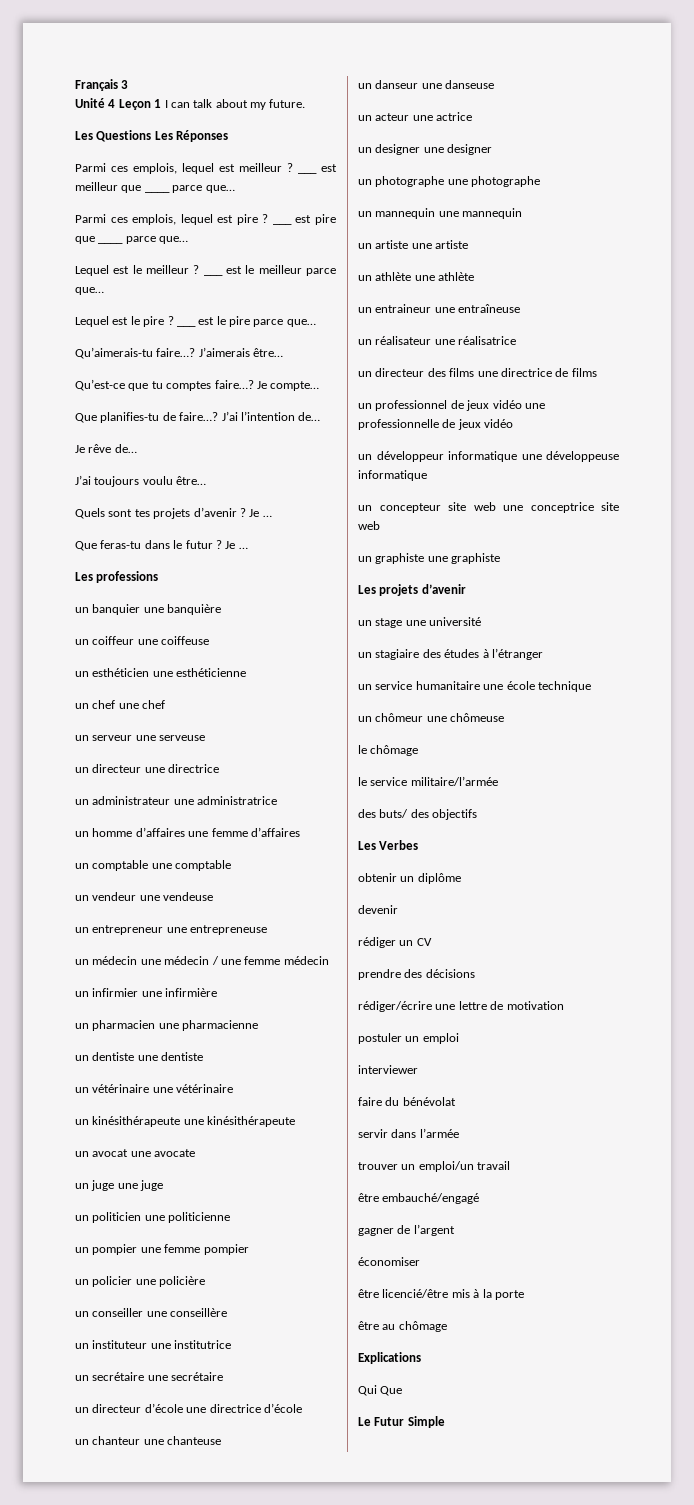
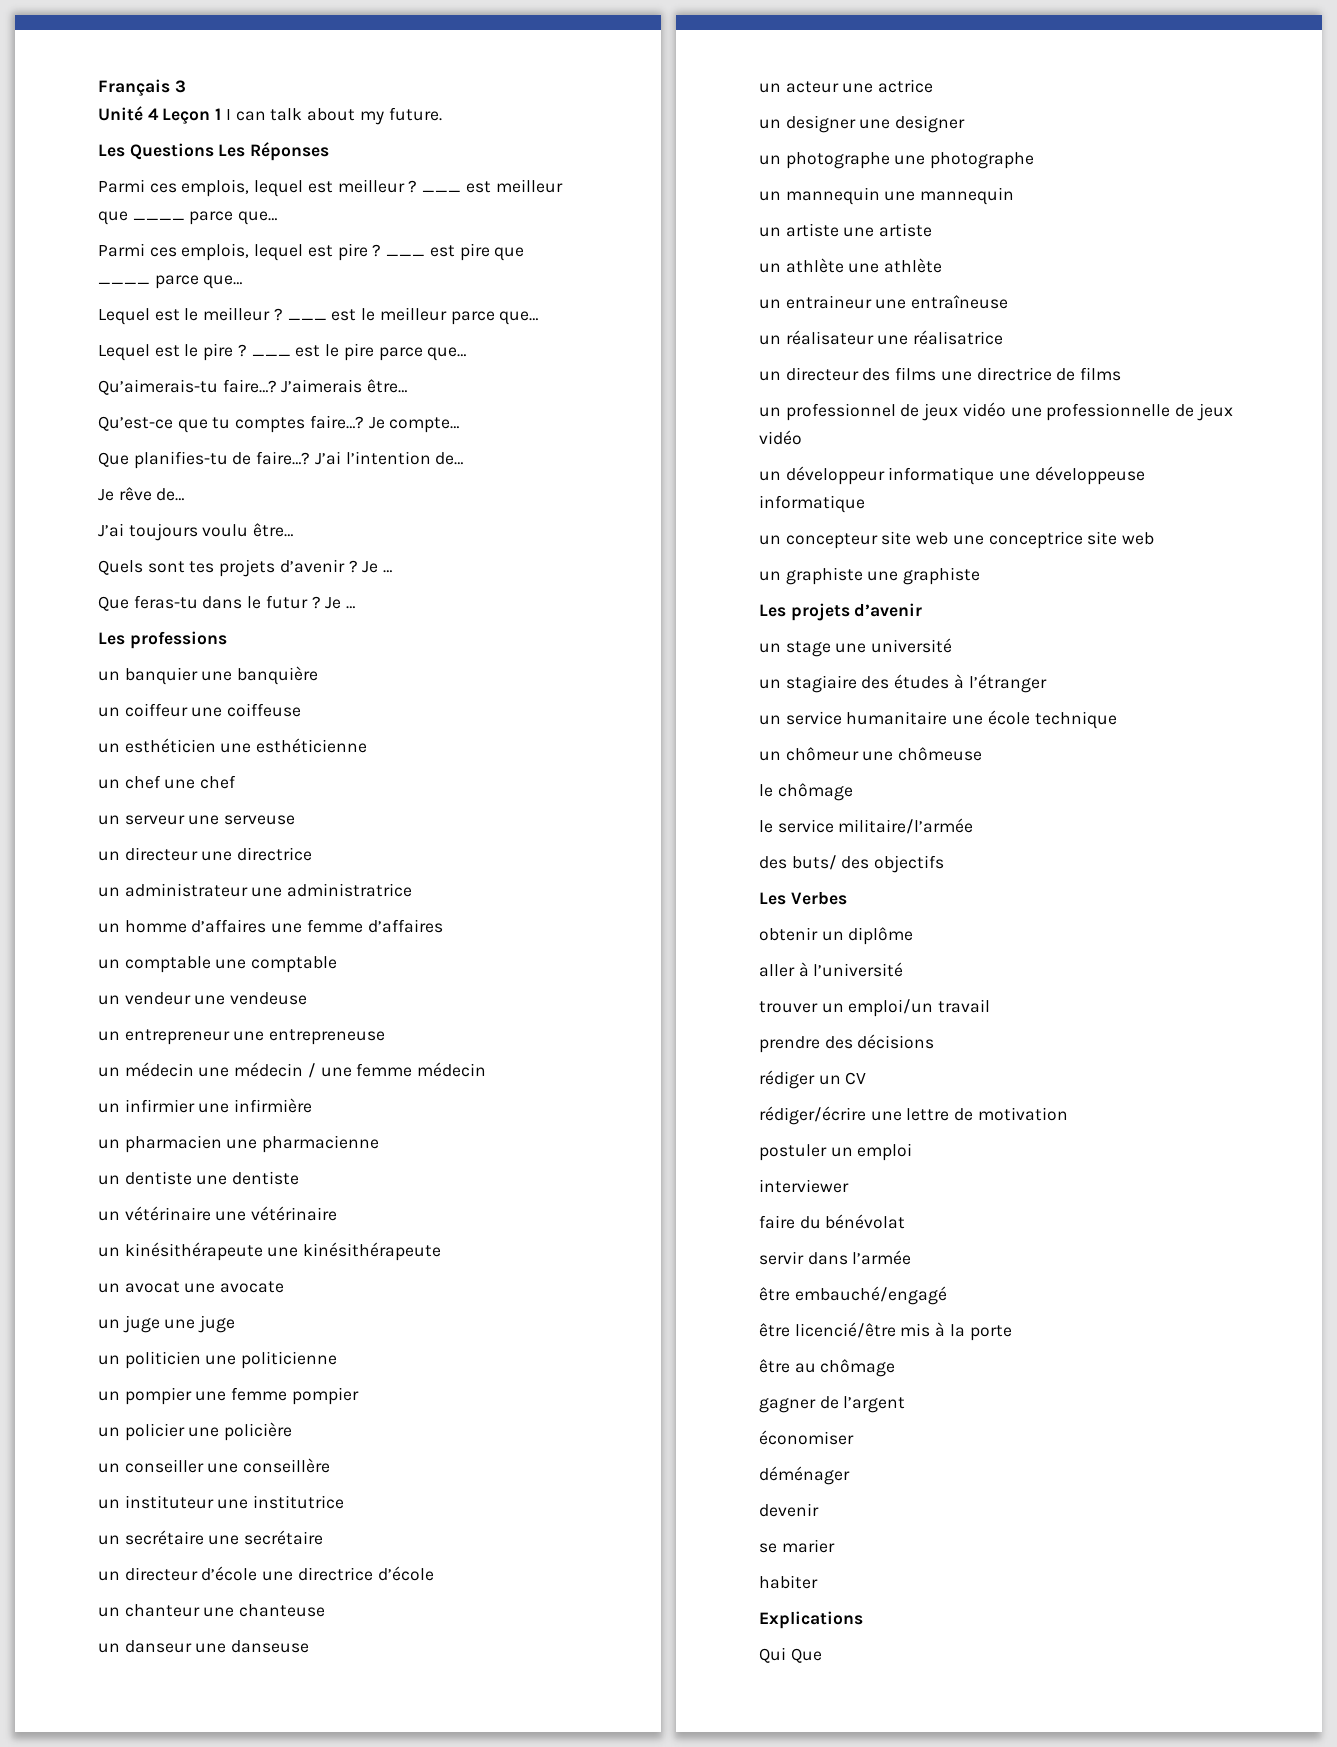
- devenir
+ aller à l’université
+ trouver un emploi/un travail
+ prendre des décisions
- prendre des décisions
- trouver un emploi/un travail
  être embauché/engagé
- gagner de l’argent
- économiser
+ gagner de l’argent
+ économiser
+ déménager
+ devenir
+ se marier
+ habiter
- Le Futur Simple

